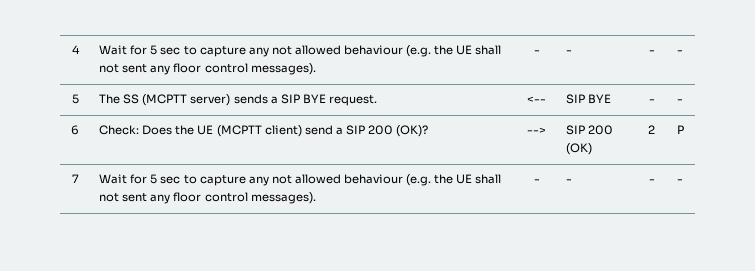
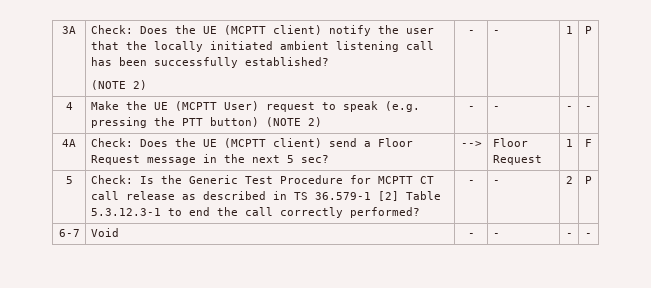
- 4 | Wait for 5 sec to capture any not allowed behaviour (e.g. the UE shall not sent any floor control messages). | - | - | - | -
- 5 | The SS (MCPTT server) sends a SIP BYE request. | <-- | SIP BYE | - | -
- 6 | Check: Does the UE (MCPTT client) send a SIP 200 (OK)? | --> | SIP 200 (OK) | 2 | P
- 7 | Wait for 5 sec to capture any not allowed behaviour (e.g. the UE shall not sent any floor control messages). | - | - | - | -
+ 3A | Check: Does the UE (MCPTT client) notify the user that the locally initiated ambient listening call has been successfully established?
+ (NOTE 2) | - | - | 1 | P
+ 4 | Make the UE (MCPTT User) request to speak (e.g. pressing the PTT button) (NOTE 2) | - | - | - | -
+ 4A | Check: Does the UE (MCPTT client) send a Floor Request message in the next 5 sec? | --> | Floor Request | 1 | F
+ 5 | Check: Is the Generic Test Procedure for MCPTT CT call release as described in TS 36.579-1 [2] Table 5.3.12.3-1 to end the call correctly performed? | - | - | 2 | P
+ 6-7 | Void | - | - | - | -

